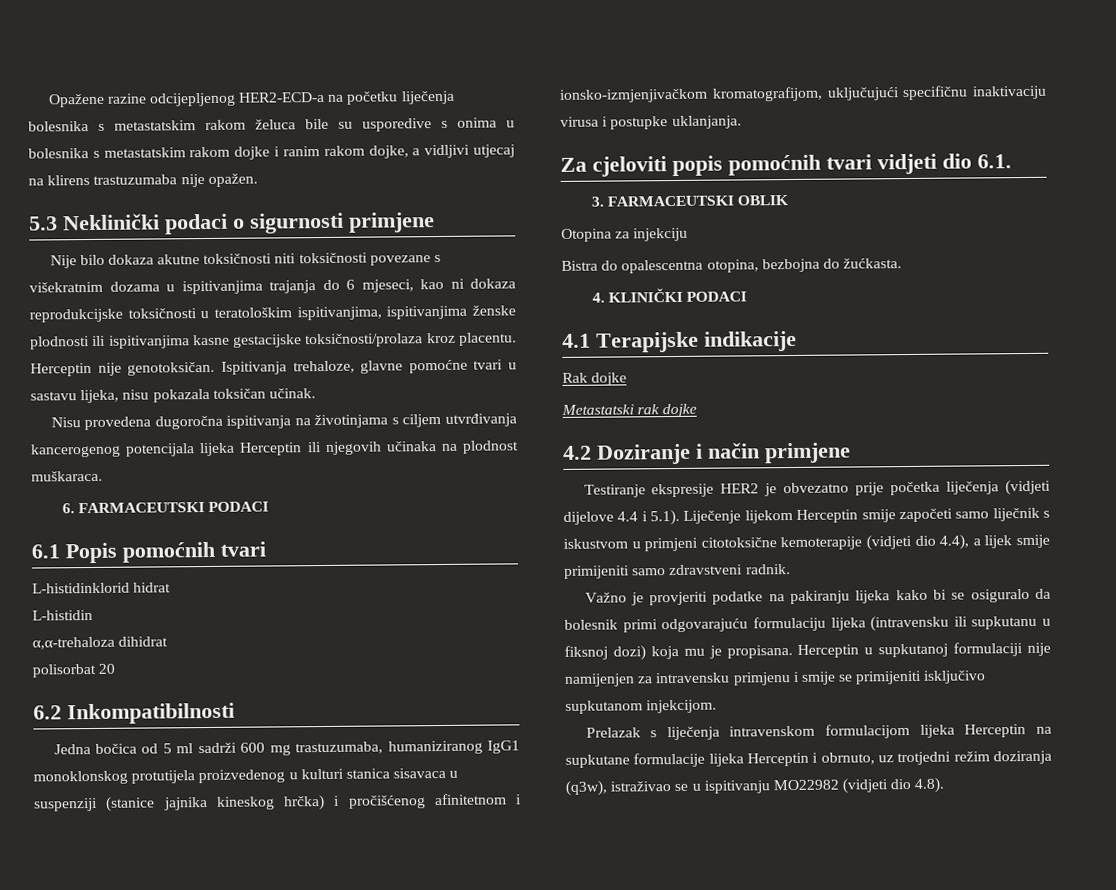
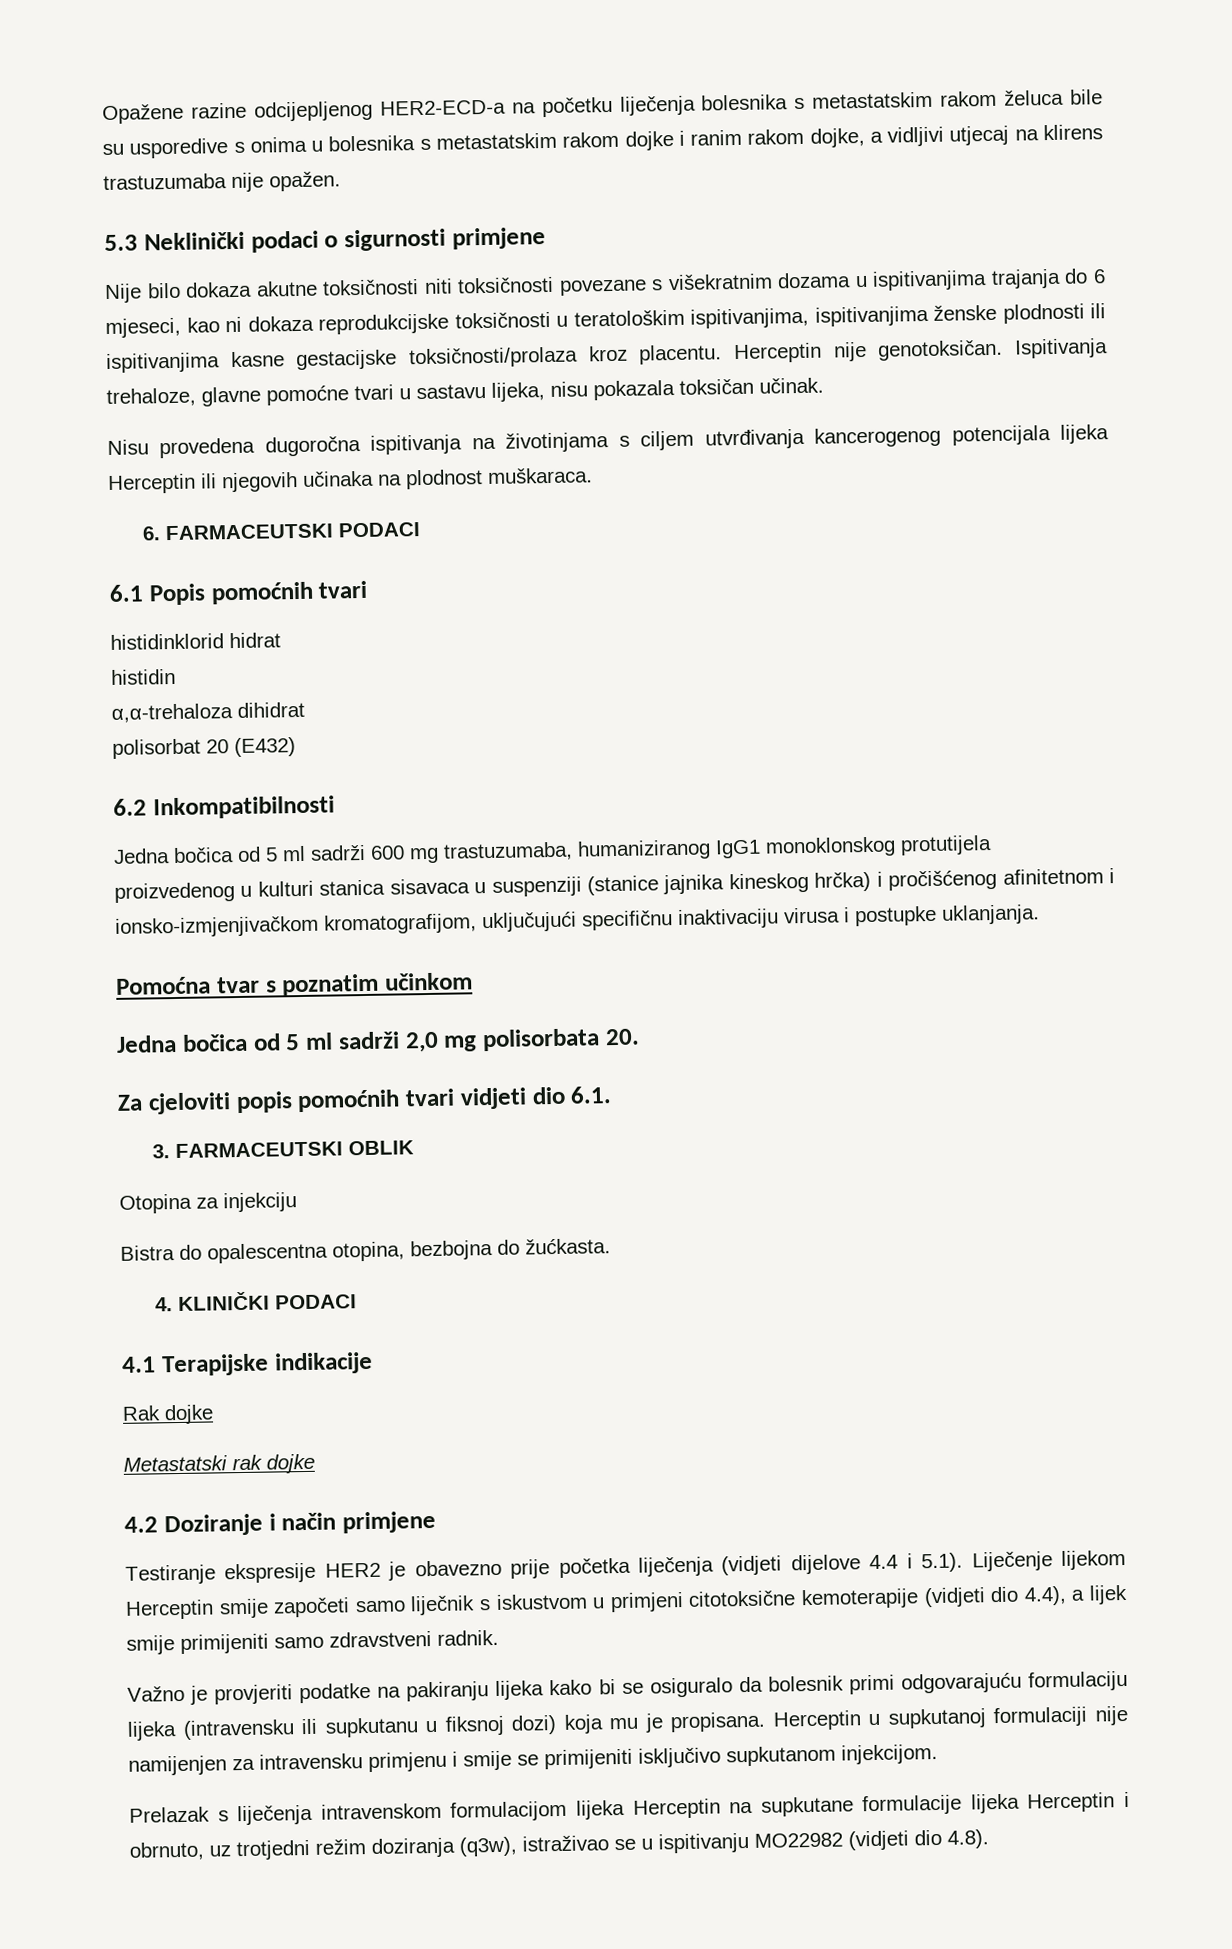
- L-histidinklorid hidrat
+ histidinklorid hidrat
- L-histidin
+ histidin
- polisorbat 20
+ polisorbat 20 (E432)
+ Pomoćna tvar s poznatim učinkom
+ Jedna bočica od 5 ml sadrži 2,0 mg polisorbata 20.
- Testiranje ekspresije HER2 je obvezatno prije početka liječenja (vidjeti dijelove 4.4 i 5.1). Liječenje lijekom Herceptin smije započeti samo liječnik s iskustvom u primjeni citotoksične kemoterapije (vidjeti dio 4.4), a lijek smije primijeniti samo zdravstveni radnik.
+ Testiranje ekspresije HER2 je obavezno prije početka liječenja (vidjeti dijelove 4.4 i 5.1). Liječenje lijekom Herceptin smije započeti samo liječnik s iskustvom u primjeni citotoksične kemoterapije (vidjeti dio 4.4), a lijek smije primijeniti samo zdravstveni radnik.

